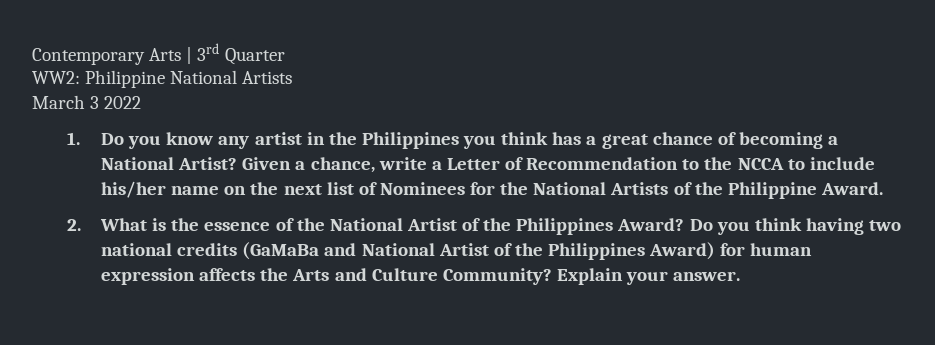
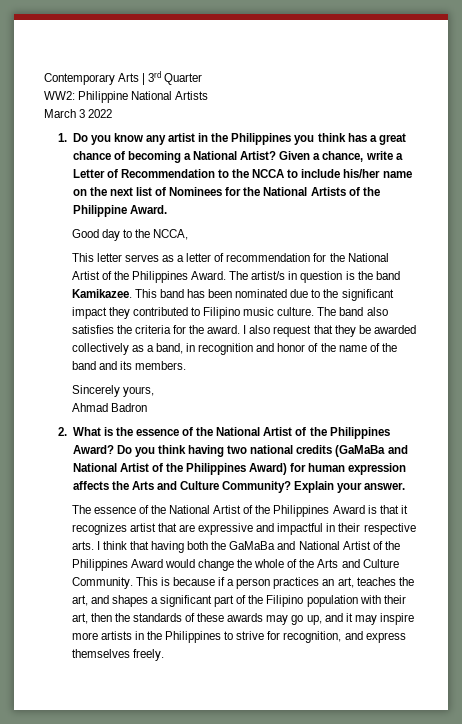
+ Good day to the NCCA,
+ This letter serves as a letter of recommendation for the National Artist of the Philippines Award. The artist/s in question is the band Kamikazee. This band has been nominated due to the significant impact they contributed to Filipino music culture. The band also satisfies the criteria for the award. I also request that they be awarded collectively as a band, in recognition and honor of the name of the band and its members.
+ Sincerely yours,
+ Ahmad Badron
+ The essence of the National Artist of the Philippines Award is that it recognizes artist that are expressive and impactful in their respective arts. I think that having both the GaMaBa and National Artist of the Philippines Award would change the whole of the Arts and Culture Community. This is because if a person practices an art, teaches the art, and shapes a significant part of the Filipino population with their art, then the standards of these awards may go up, and it may inspire more artists in the Philippines to strive for recognition, and express themselves freely.

